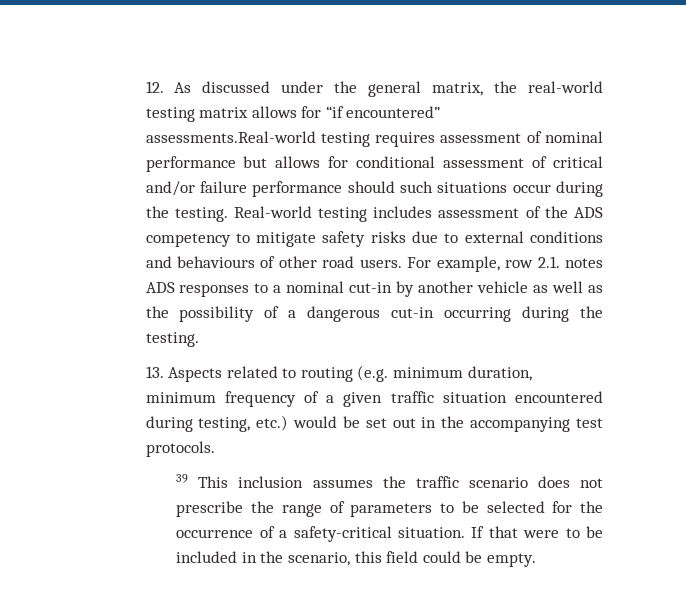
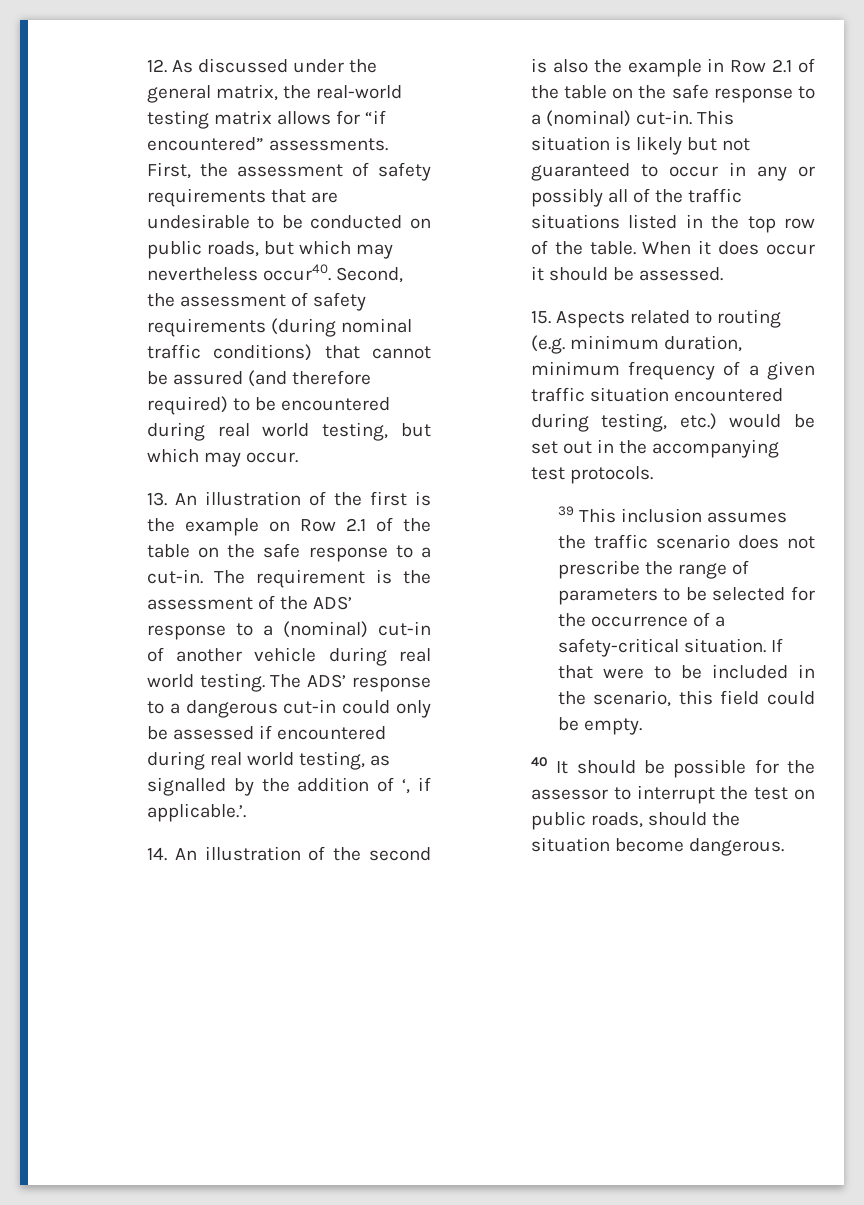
- 12. As discussed under the general matrix, the real-world testing matrix allows for “if encountered” assessments.Real-world testing requires assessment of nominal performance but allows for conditional assessment of critical and/or failure performance should such situations occur during the testing. Real-world testing includes assessment of the ADS competency to mitigate safety risks due to external conditions and behaviours of other road users. For example, row 2.1. notes ADS responses to a nominal cut-in by another vehicle as well as the possibility of a dangerous cut-in occurring during the testing.
- 13. Aspects related to routing (e.g. minimum duration, minimum frequency of a given traffic situation encountered during testing, etc.) would be set out in the accompanying test protocols.
+ 12. As discussed under the general matrix, the real-world testing matrix allows for “if encountered” assessments. First, the assessment of safety requirements that are undesirable to be conducted on public roads, but which may nevertheless occur40. Second, the assessment of safety requirements (during nominal traffic conditions) that cannot be assured (and therefore required) to be encountered during real world testing, but which may occur.
+ 13. An illustration of the first is the example on Row 2.1 of the table on the safe response to a cut-in. The requirement is the assessment of the ADS’ response to a (nominal) cut-in of another vehicle during real world testing. The ADS’ response to a dangerous cut-in could only be assessed if encountered during real world testing, as signalled by the addition of ‘, if applicable.’.
+ 14. An illustration of the second is also the example in Row 2.1 of the table on the safe response to a (nominal) cut-in. This situation is likely but not guaranteed to occur in any or possibly all of the traffic situations listed in the top row of the table. When it does occur it should be assessed.
+ 15. Aspects related to routing (e.g. minimum duration, minimum frequency of a given traffic situation encountered during testing, etc.) would be set out in the accompanying test protocols.
+ 40 It should be possible for the assessor to interrupt the test on public roads, should the situation become dangerous.

